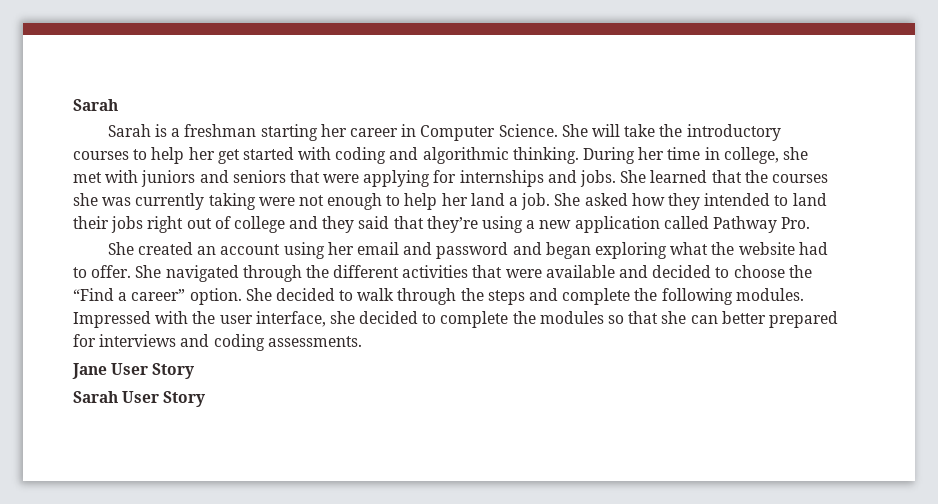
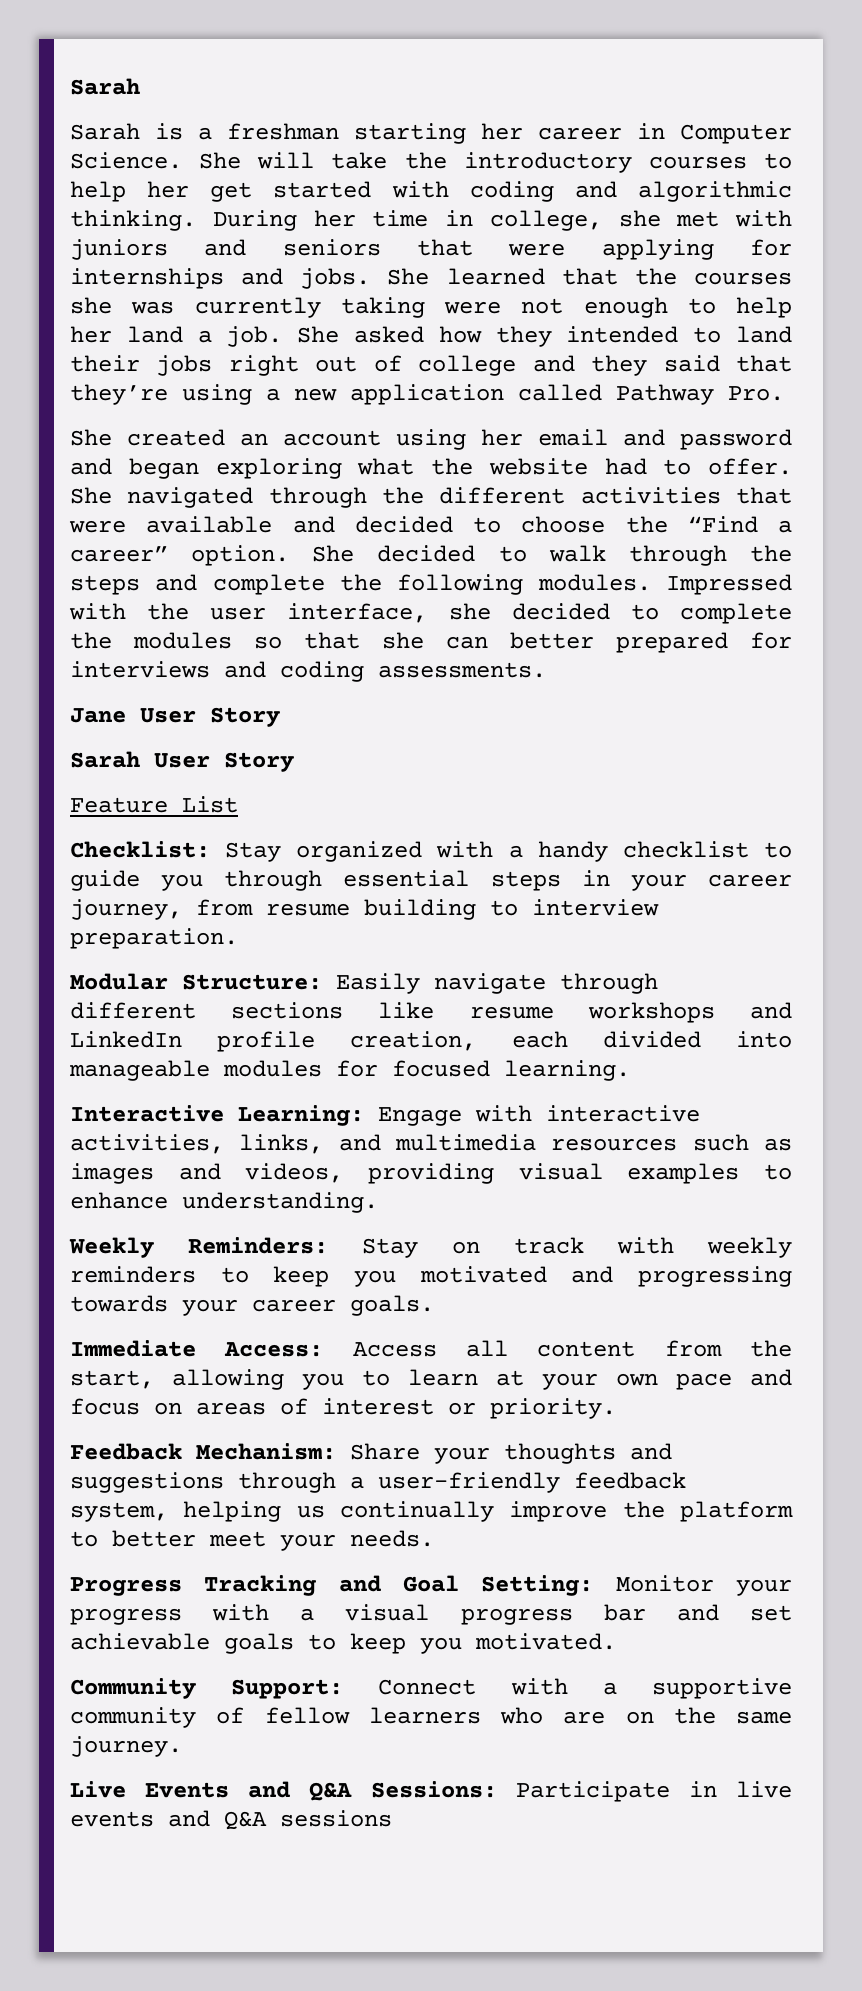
+ Feature List
+ Checklist: Stay organized with a handy checklist to guide you through essential steps in your career journey, from resume building to interview preparation.
+ Modular Structure: Easily navigate through different sections like resume workshops and LinkedIn profile creation, each divided into manageable modules for focused learning.
+ Interactive Learning: Engage with interactive activities, links, and multimedia resources such as images and videos, providing visual examples to enhance understanding.
+ Weekly Reminders: Stay on track with weekly reminders to keep you motivated and progressing towards your career goals.
+ Immediate Access: Access all content from the start, allowing you to learn at your own pace and focus on areas of interest or priority.
+ Feedback Mechanism: Share your thoughts and suggestions through a user-friendly feedback system, helping us continually improve the platform to better meet your needs.
+ Progress Tracking and Goal Setting: Monitor your progress with a visual progress bar and set achievable goals to keep you motivated.
+ Community Support: Connect with a supportive community of fellow learners who are on the same journey.
+ Live Events and Q&A Sessions: Participate in live events and Q&A sessions

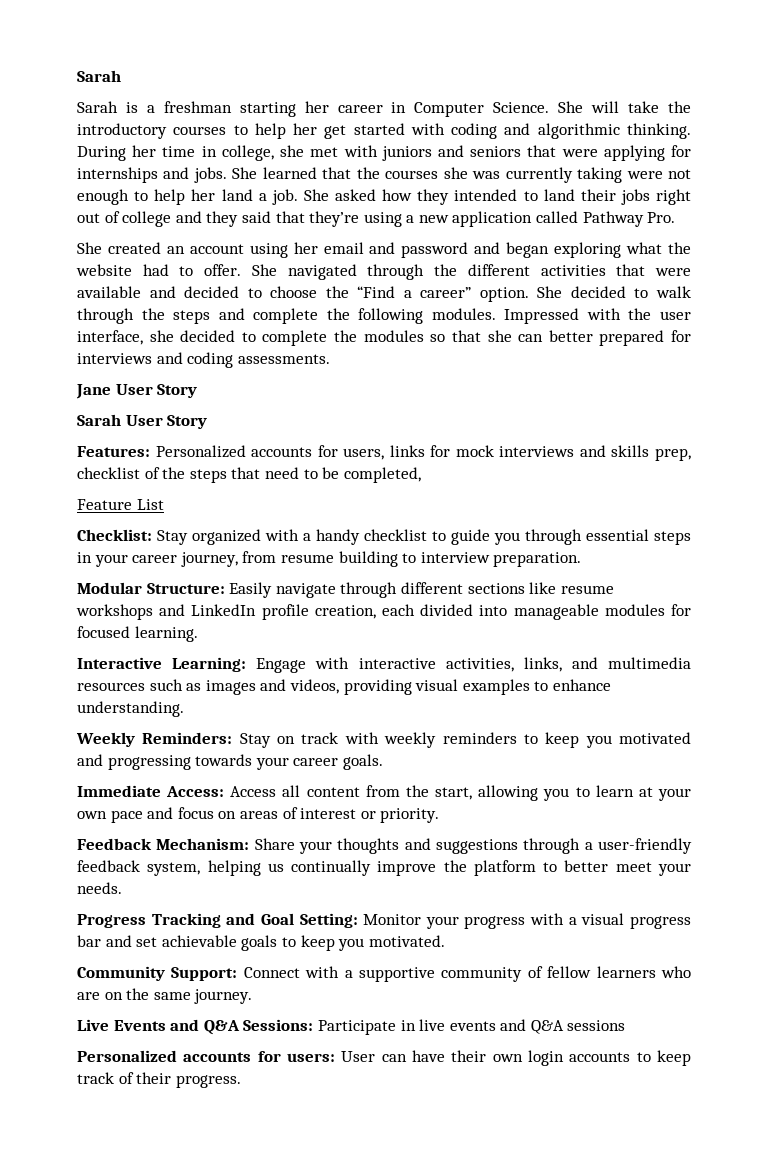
+ Features: Personalized accounts for users, links for mock interviews and skills prep, checklist of the steps that need to be completed,
+ Personalized accounts for users: User can have their own login accounts to keep track of their progress.

